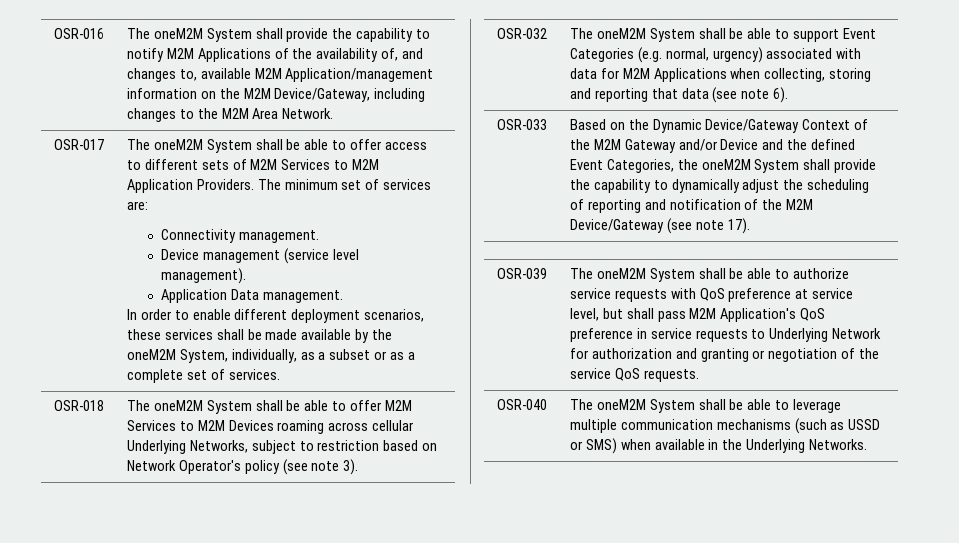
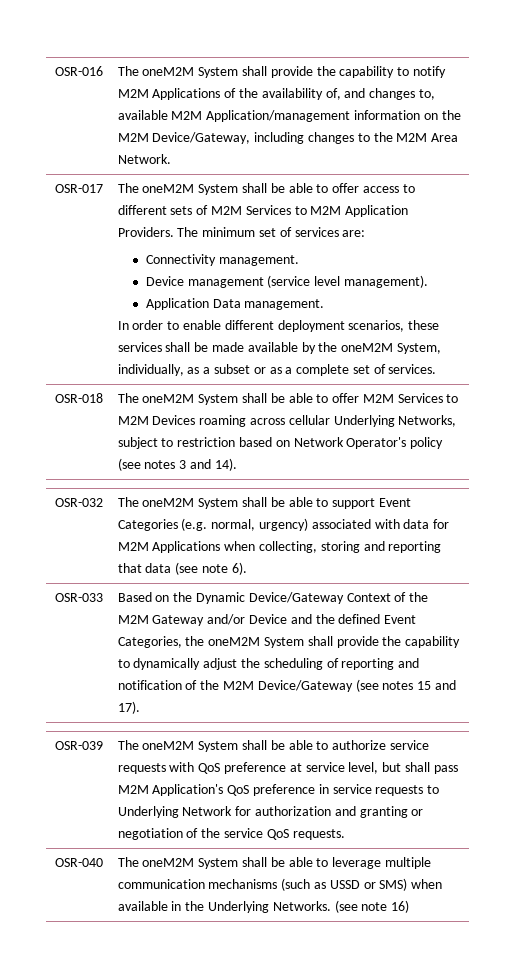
- OSR-018 | The oneM2M System shall be able to offer M2M Services to M2M Devices roaming across cellular Underlying Networks, subject to restriction based on Network Operator's policy (see note 3).
+ OSR-018 | The oneM2M System shall be able to offer M2M Services to M2M Devices roaming across cellular Underlying Networks, subject to restriction based on Network Operator's policy (see notes 3 and 14).
- Based on the Dynamic Device/Gateway Context of the M2M Gateway and/or Device and the defined Event Categories, the oneM2M System shall provide the capability to dynamically adjust the scheduling of reporting and notification of the M2M Device/Gateway (see note 17).
+ Based on the Dynamic Device/Gateway Context of the M2M Gateway and/or Device and the defined Event Categories, the oneM2M System shall provide the capability to dynamically adjust the scheduling of reporting and notification of the M2M Device/Gateway (see notes 15 and 17).
- OSR-040 | The oneM2M System shall be able to leverage multiple communication mechanisms (such as USSD or SMS) when available in the Underlying Networks.
+ OSR-040 | The oneM2M System shall be able to leverage multiple communication mechanisms (such as USSD or SMS) when available in the Underlying Networks. (see note 16)

